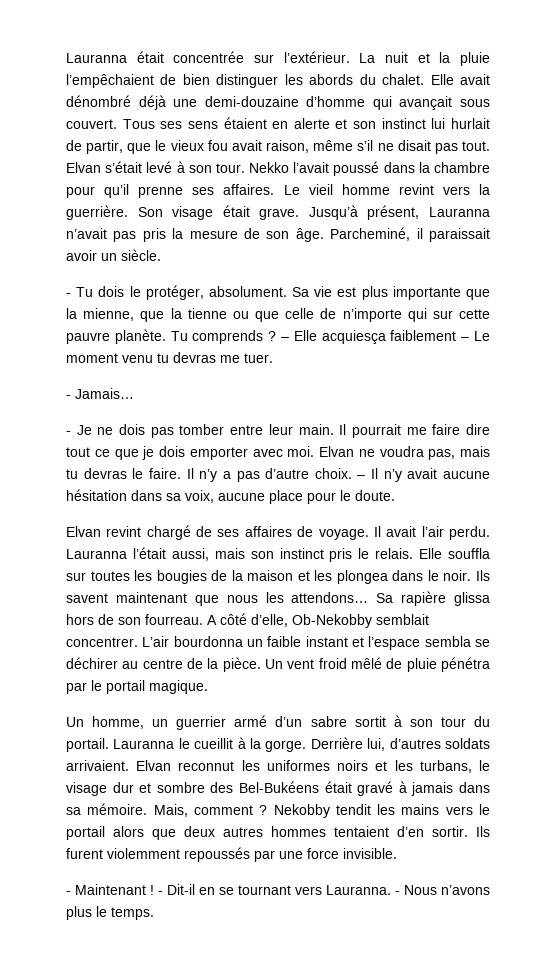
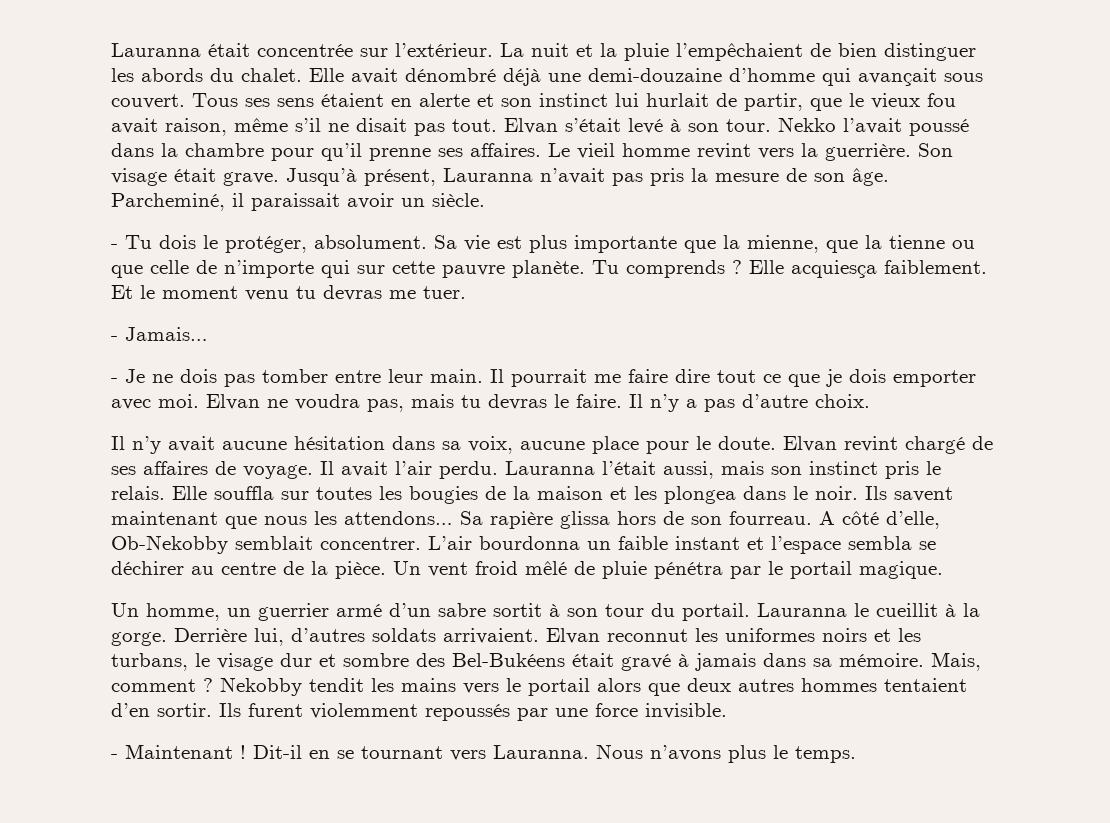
- – Elle acquiesça faiblement – Le moment venu tu devras me tuer.
+ Elle acquiesça faiblement. Et le moment venu tu devras me tuer.
- Il n’y a pas d’autre choix. – Il n’y avait aucune hésitation dans sa voix, aucune place pour le doute.
- Elvan revint chargé de ses affaires de voyage.
+ Il n’y a pas d’autre choix.
+ Il n’y avait aucune hésitation dans sa voix, aucune place pour le doute. Elvan revint chargé de ses affaires de voyage.
- - Dit-il en se tournant vers Lauranna.
+ Dit-il en se tournant vers Lauranna.
- - Nous n’avons plus le temps.
+ Nous n’avons plus le temps.

